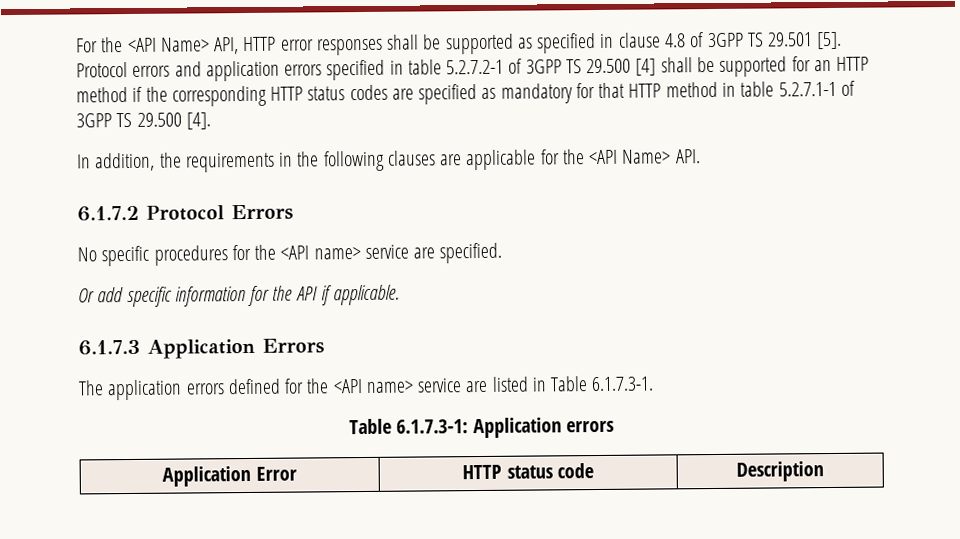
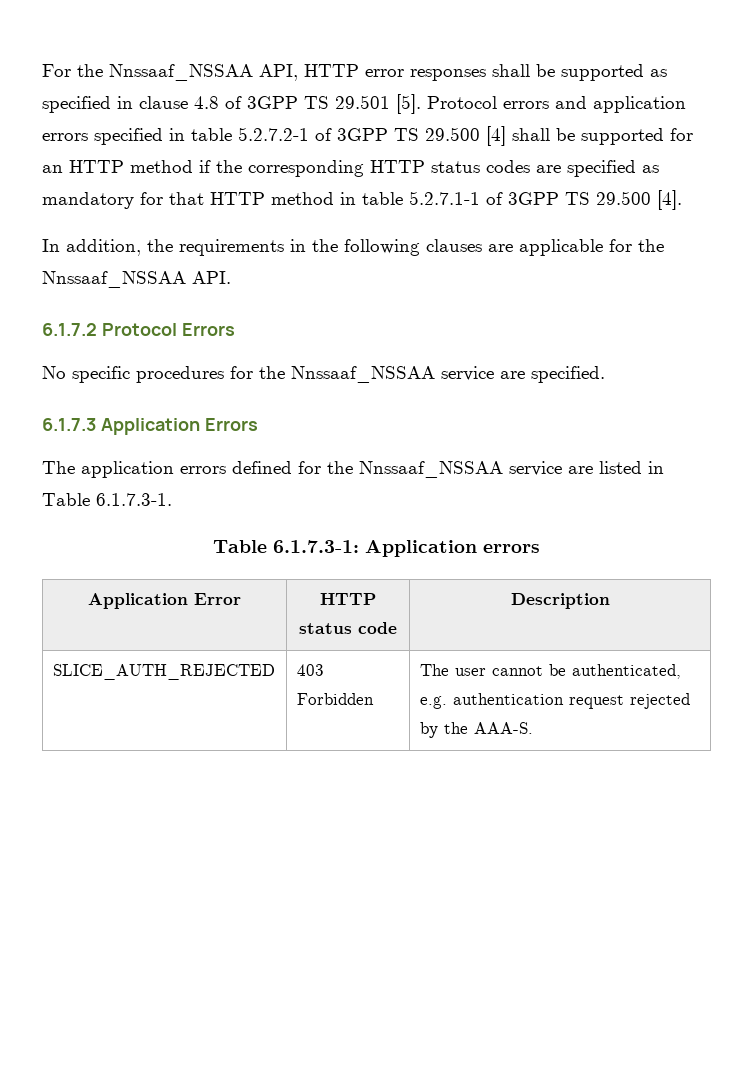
- For the <API Name> API, HTTP error responses shall be supported as specified in clause 4.8 of 3GPP TS 29.501 [5].
+ For the Nnssaaf_NSSAA API, HTTP error responses shall be supported as specified in clause 4.8 of 3GPP TS 29.501 [5].
- In addition, the requirements in the following clauses are applicable for the <API Name> API.
+ In addition, the requirements in the following clauses are applicable for the Nnssaaf_NSSAA API.
- No specific procedures for the <API name> service are specified.
+ No specific procedures for the Nnssaaf_NSSAA service are specified.
- Or add specific information for the API if applicable.
- The application errors defined for the <API name> service are listed in Table 6.1.7.3-1.
+ The application errors defined for the Nnssaaf_NSSAA service are listed in Table 6.1.7.3-1.
+ SLICE_AUTH_REJECTED | 403 Forbidden | The user cannot be authenticated, e.g. authentication request rejected by the AAA-S.

